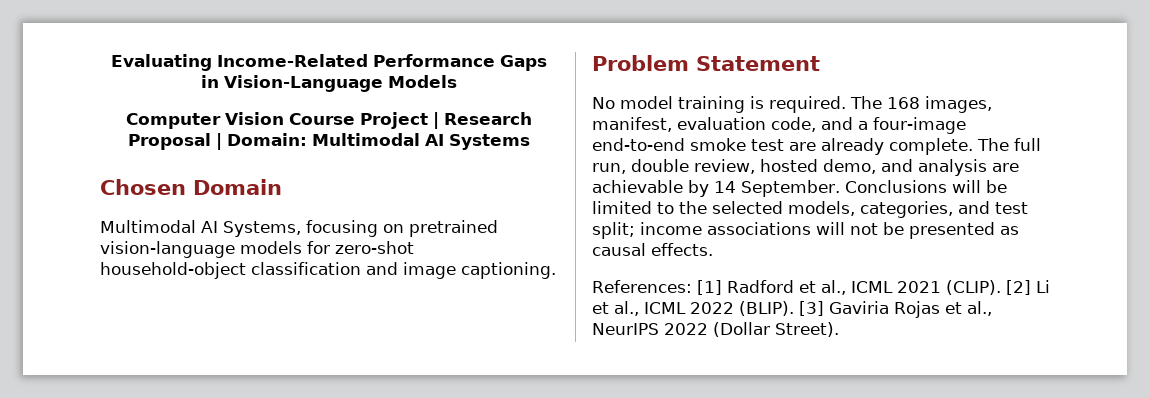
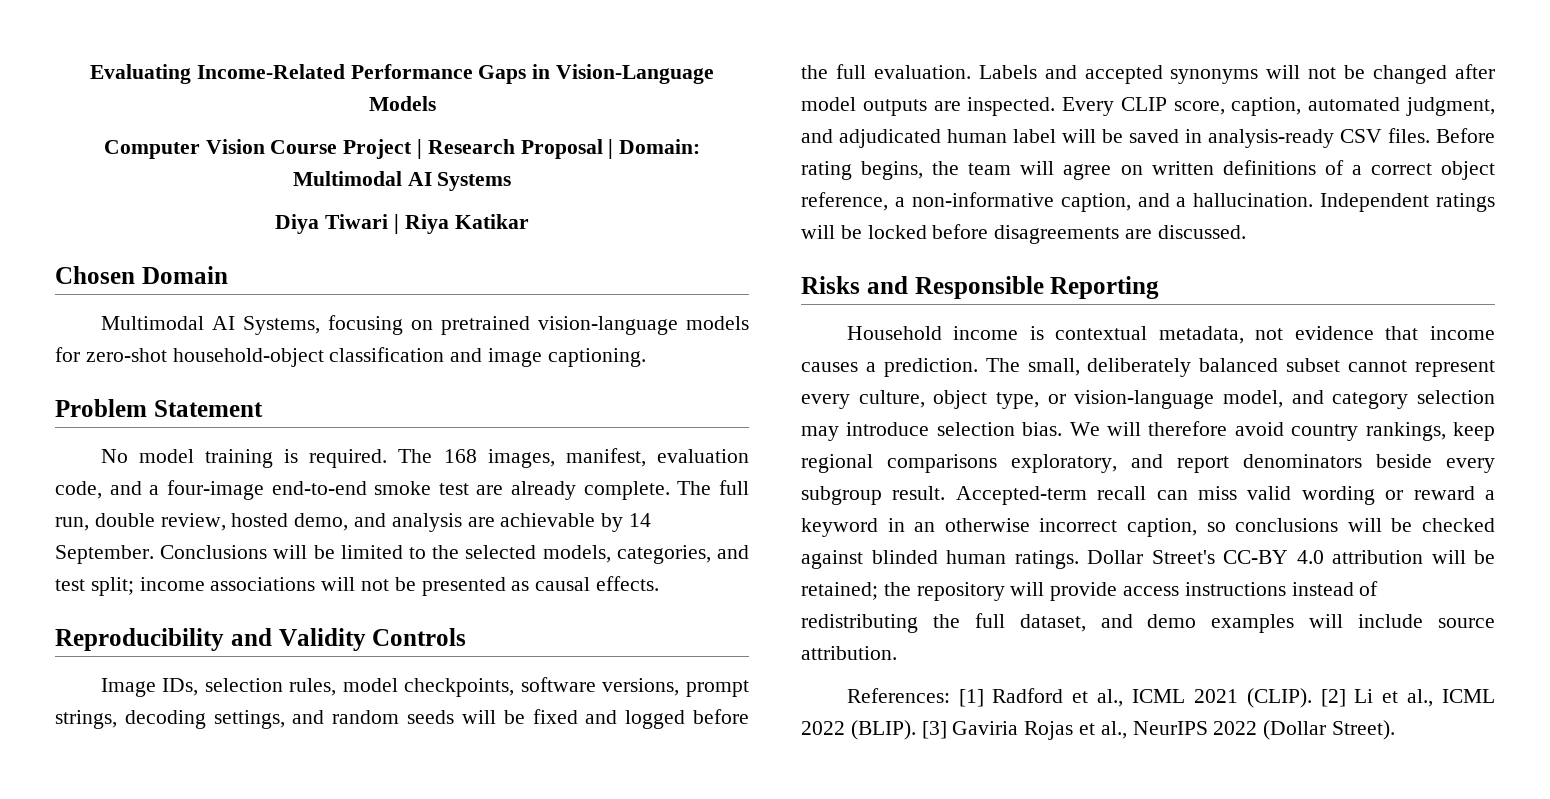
+ Diya Tiwari | Riya Katikar
+ Reproducibility and Validity Controls
+ Image IDs, selection rules, model checkpoints, software versions, prompt strings, decoding settings, and random seeds will be fixed and logged before the full evaluation. Labels and accepted synonyms will not be changed after model outputs are inspected. Every CLIP score, caption, automated judgment, and adjudicated human label will be saved in analysis-ready CSV files. Before rating begins, the team will agree on written definitions of a correct object reference, a non-informative caption, and a hallucination. Independent ratings will be locked before disagreements are discussed.
+ Risks and Responsible Reporting
+ Household income is contextual metadata, not evidence that income causes a prediction. The small, deliberately balanced subset cannot represent every culture, object type, or vision-language model, and category selection may introduce selection bias. We will therefore avoid country rankings, keep regional comparisons exploratory, and report denominators beside every subgroup result. Accepted-term recall can miss valid wording or reward a keyword in an otherwise incorrect caption, so conclusions will be checked against blinded human ratings. Dollar Street's CC-BY 4.0 attribution will be retained; the repository will provide access instructions instead of redistributing the full dataset, and demo examples will include source attribution.

